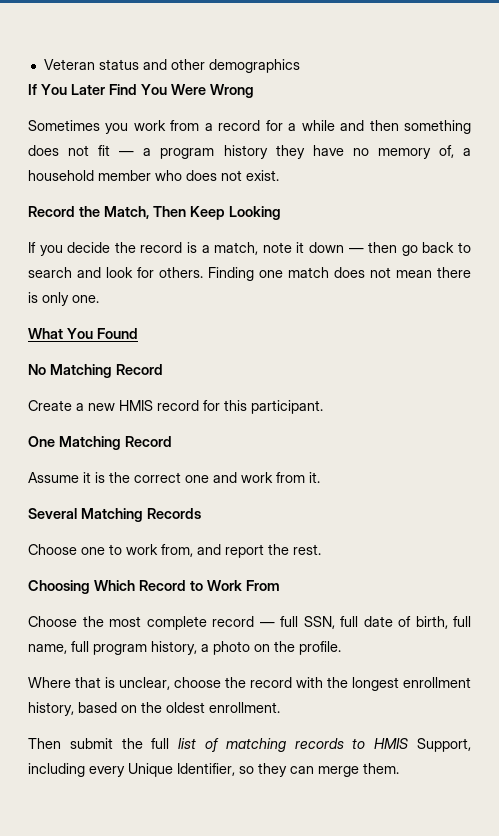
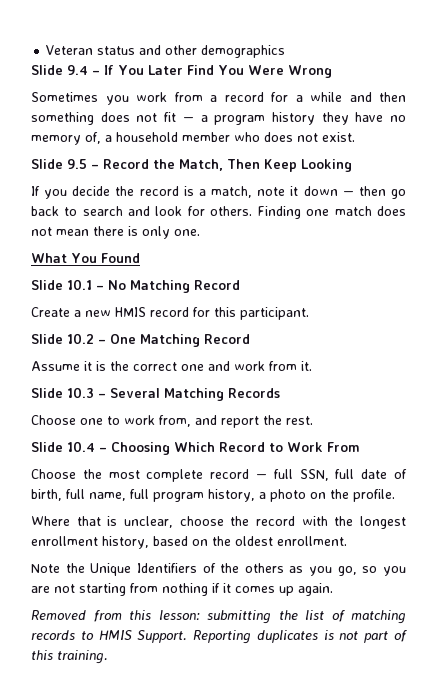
- If You Later Find You Were Wrong
+ Slide 9.4 – If You Later Find You Were Wrong
- Record the Match, Then Keep Looking
+ Slide 9.5 – Record the Match, Then Keep Looking
- No Matching Record
+ Slide 10.1 – No Matching Record
- One Matching Record
+ Slide 10.2 – One Matching Record
- Several Matching Records
+ Slide 10.3 – Several Matching Records
- Choosing Which Record to Work From
+ Slide 10.4 – Choosing Which Record to Work From
- Then submit the full list of matching records to HMIS Support, including every Unique Identifier, so they can merge them.
+ Note the Unique Identifiers of the others as you go, so you are not starting from nothing if it comes up again.
+ Removed from this lesson: submitting the list of matching records to HMIS Support. Reporting duplicates is not part of this training.

